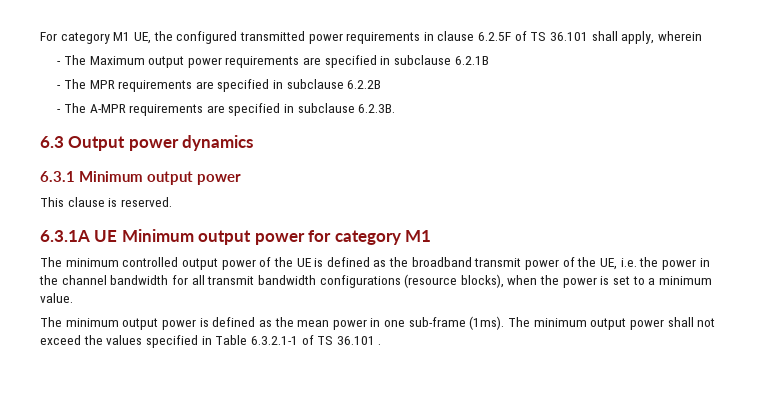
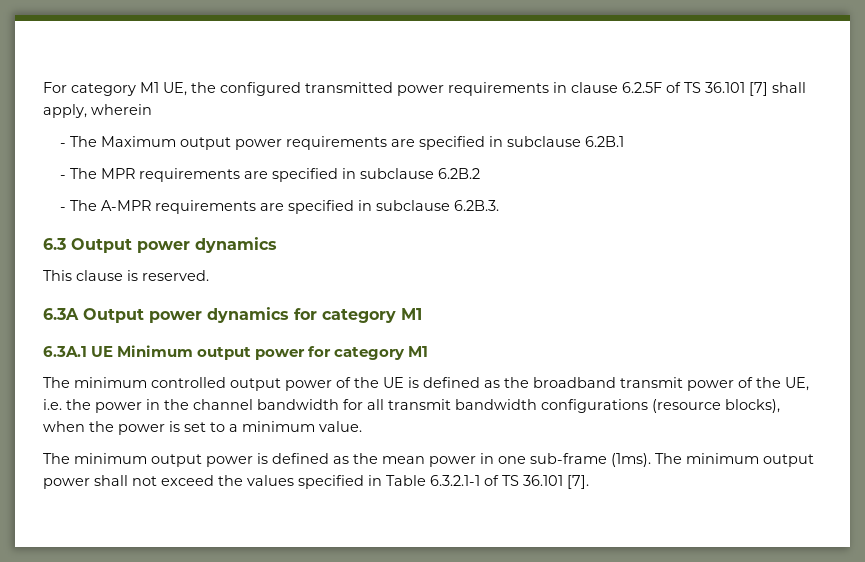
- For category M1 UE, the configured transmitted power requirements in clause 6.2.5F of TS 36.101 shall apply, wherein
+ For category M1 UE, the configured transmitted power requirements in clause 6.2.5F of TS 36.101 [7] shall apply, wherein
- - The Maximum output power requirements are specified in subclause 6.2.1B
+ - The Maximum output power requirements are specified in subclause 6.2B.1
- - The MPR requirements are specified in subclause 6.2.2B
+ - The MPR requirements are specified in subclause 6.2B.2
- - The A-MPR requirements are specified in subclause 6.2.3B.
+ - The A-MPR requirements are specified in subclause 6.2B.3.
- 6.3.1 Minimum output power
- 6.3.1A UE Minimum output power for category M1
+ 6.3A Output power dynamics for category M1
+ 6.3A.1 UE Minimum output power for category M1
- The minimum output power shall not exceed the values specified in Table 6.3.2.1-1 of TS 36.101 .
+ The minimum output power shall not exceed the values specified in Table 6.3.2.1-1 of TS 36.101 [7].

